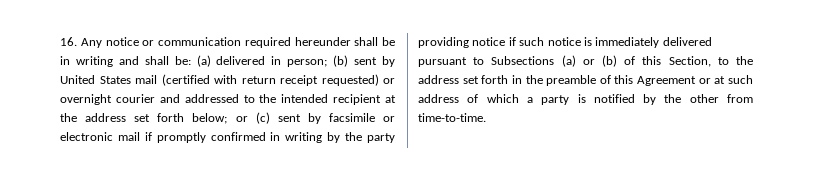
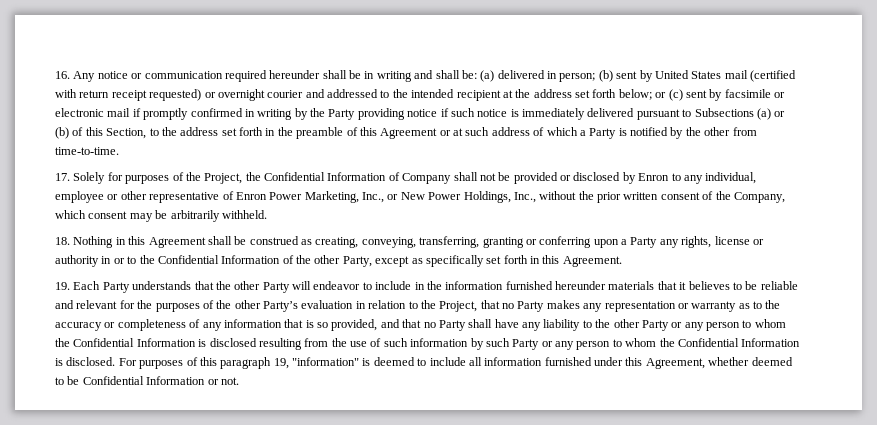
- or (c) sent by facsimile or electronic mail if promptly confirmed in writing by the party providing notice if such notice is immediately delivered pursuant to Subsections (a) or (b) of this Section, to the address set forth in the preamble of this Agreement or at such address of which a party is notified by the other from time-to-time.
+ or (c) sent by facsimile or electronic mail if promptly confirmed in writing by the Party providing notice if such notice is immediately delivered pursuant to Subsections (a) or (b) of this Section, to the address set forth in the preamble of this Agreement or at such address of which a Party is notified by the other from time-to-time.
+ 17. Solely for purposes of the Project, the Confidential Information of Company shall not be provided or disclosed by Enron to any individual, employee or other representative of Enron Power Marketing, Inc., or New Power Holdings, Inc., without the prior written consent of the Company, which consent may be arbitrarily withheld.
+ 18. Nothing in this Agreement shall be construed as creating, conveying, transferring, granting or conferring upon a Party any rights, license or authority in or to the Confidential Information of the other Party, except as specifically set forth in this Agreement.
+ 19. Each Party understands that the other Party will endeavor to include in the information furnished hereunder materials that it believes to be reliable and relevant for the purposes of the other Party’s evaluation in relation to the Project, that no Party makes any representation or warranty as to the accuracy or completeness of any information that is so provided, and that no Party shall have any liability to the other Party or any person to whom the Confidential Information is disclosed resulting from the use of such information by such Party or any person to whom the Confidential Information is disclosed. For purposes of this paragraph 19, "information" is deemed to include all information furnished under this Agreement, whether deemed to be Confidential Information or not.

